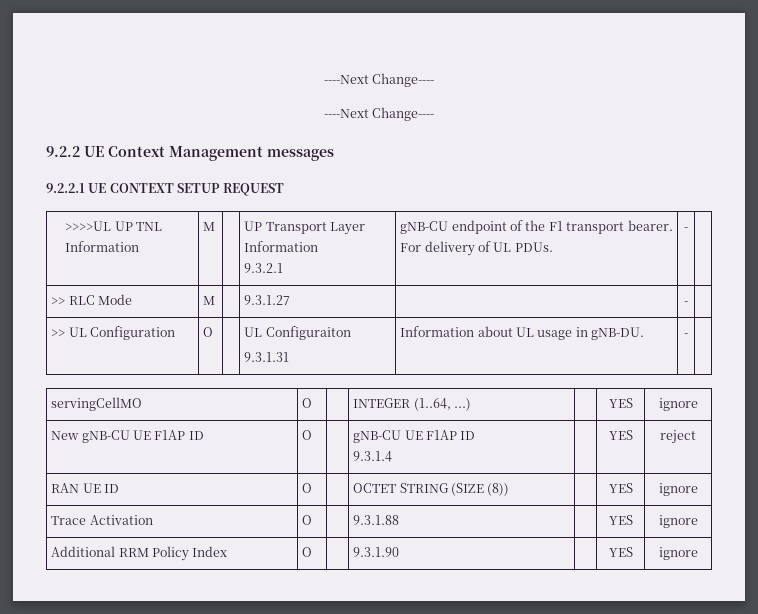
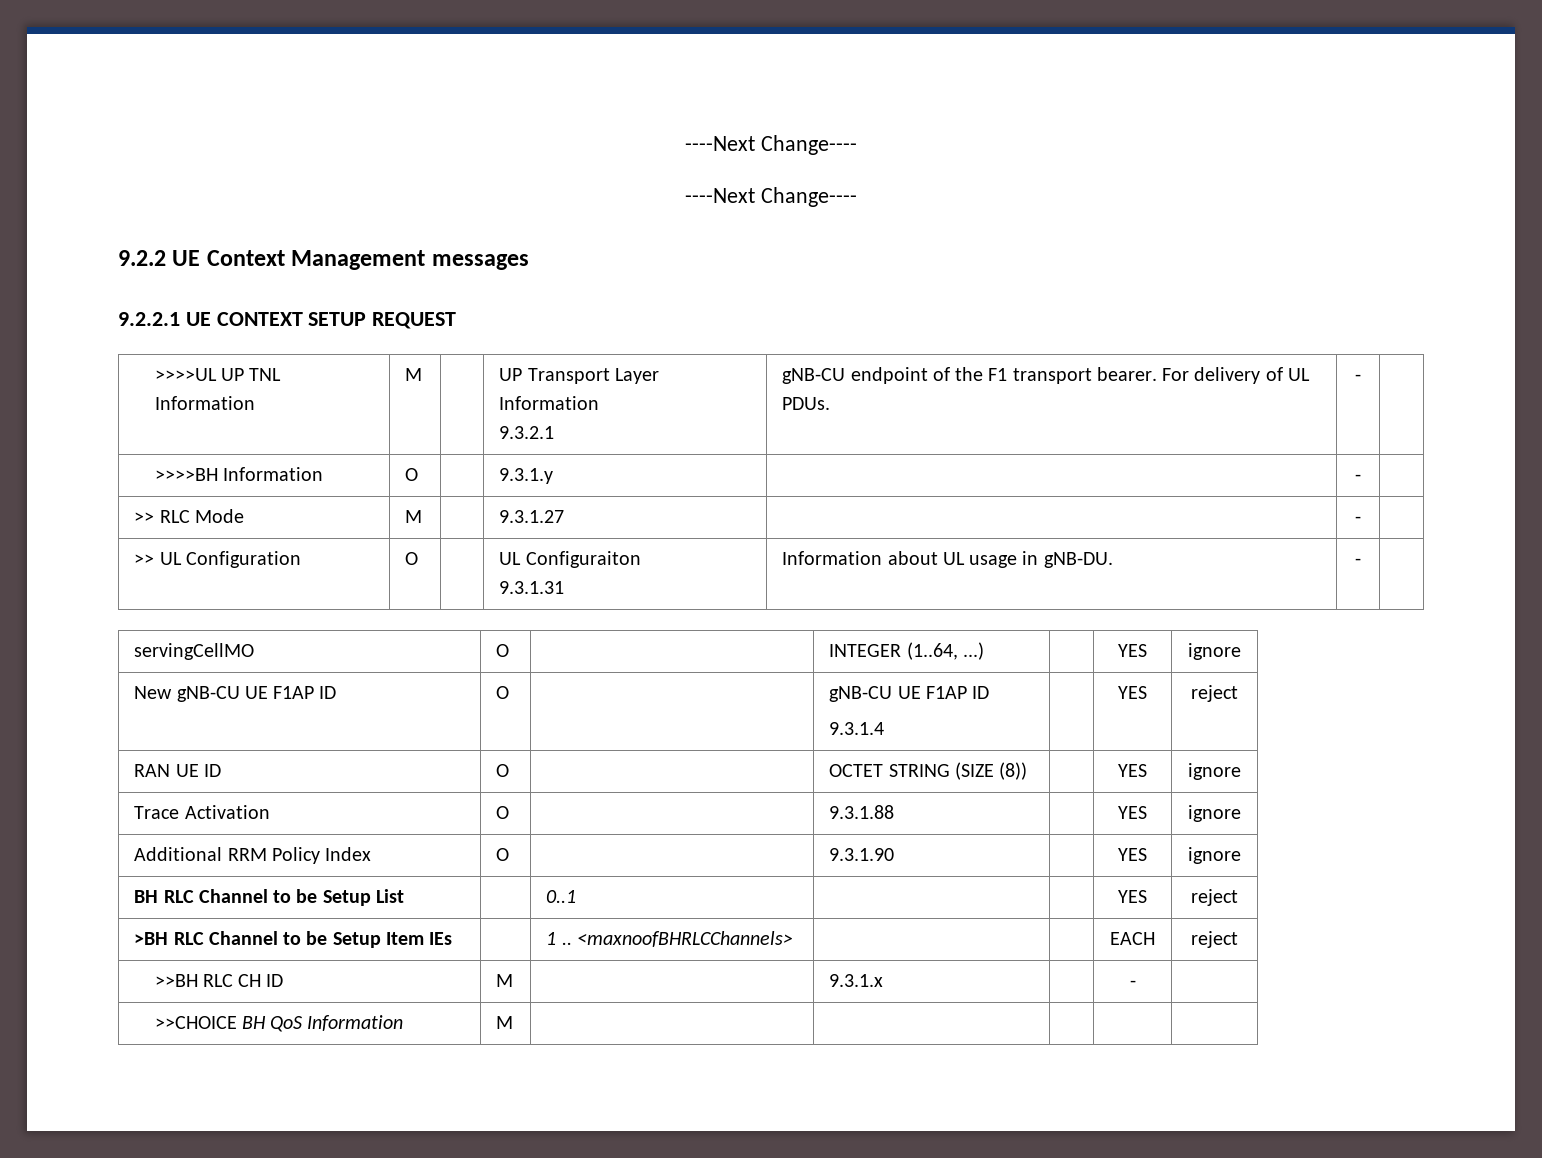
+ >>>>BH Information | O | | 9.3.1.y | | - |
+ BH RLC Channel to be Setup List | | 0..1 | | | YES | reject
+ >BH RLC Channel to be Setup Item IEs | | 1 .. <maxnoofBHRLCChannels> | | | EACH | reject
+ >>BH RLC CH ID | M | | 9.3.1.x | | - |
+ >>CHOICE BH QoS Information | M | | | | |

